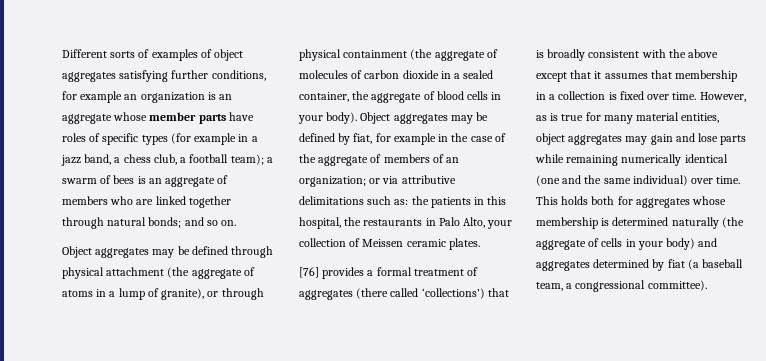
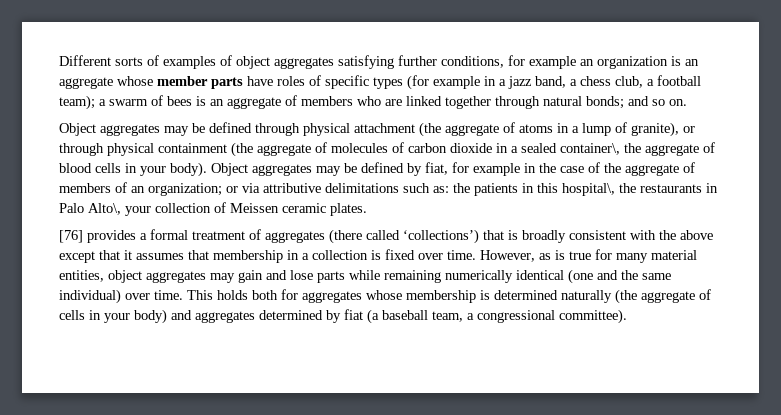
- Object aggregates may be defined through physical attachment (the aggregate of atoms in a lump of granite), or through physical containment (the aggregate of molecules of carbon dioxide in a sealed container, the aggregate of blood cells in your body).
+ Object aggregates may be defined through physical attachment (the aggregate of atoms in a lump of granite), or through physical containment (the aggregate of molecules of carbon dioxide in a sealed container\, the aggregate of blood cells in your body).
- Object aggregates may be defined by fiat, for example in the case of the aggregate of members of an organization; or via attributive delimitations such as: the patients in this hospital, the restaurants in Palo Alto, your collection of Meissen ceramic plates.
+ Object aggregates may be defined by fiat, for example in the case of the aggregate of members of an organization; or via attributive delimitations such as: the patients in this hospital\, the restaurants in Palo Alto\, your collection of Meissen ceramic plates.

